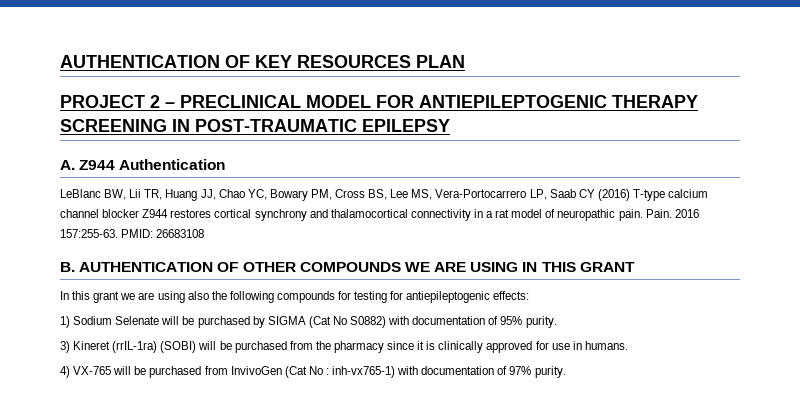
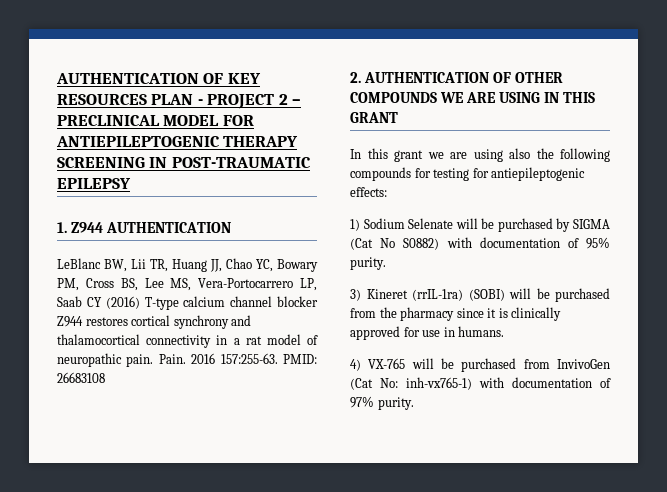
- AUTHENTICATION OF KEY RESOURCES PLAN
- PROJECT 2 – PRECLINICAL MODEL FOR ANTIEPILEPTOGENIC THERAPY SCREENING IN POST-TRAUMATIC EPILEPSY
+ AUTHENTICATION OF KEY RESOURCES PLAN - PROJECT 2 – PRECLINICAL MODEL FOR ANTIEPILEPTOGENIC THERAPY SCREENING IN POST-TRAUMATIC EPILEPSY
- A. Z944 Authentication
+ 1. Z944 AUTHENTICATION
- B. AUTHENTICATION OF OTHER COMPOUNDS WE ARE USING IN THIS GRANT
+ 2. AUTHENTICATION OF OTHER COMPOUNDS WE ARE USING IN THIS GRANT
- 4) VX-765 will be purchased from InvivoGen (Cat No : inh-vx765-1) with documentation of 97% purity.
+ 4) VX-765 will be purchased from InvivoGen (Cat No: inh-vx765-1) with documentation of 97% purity.

